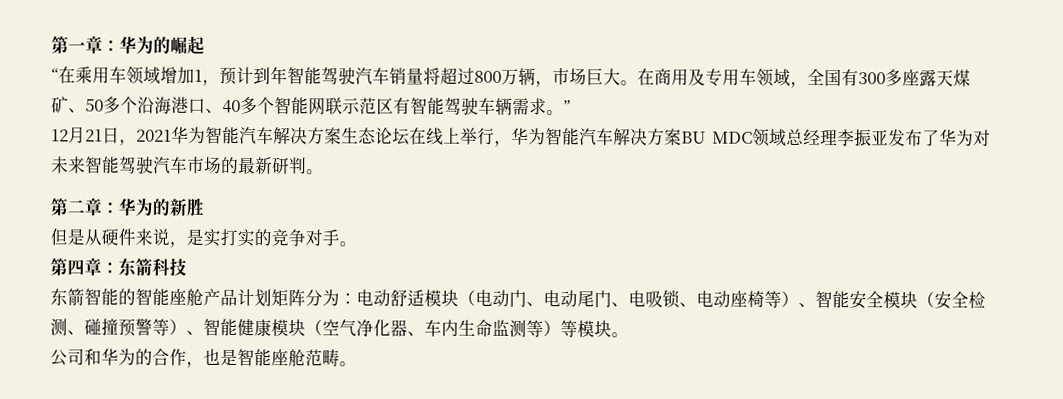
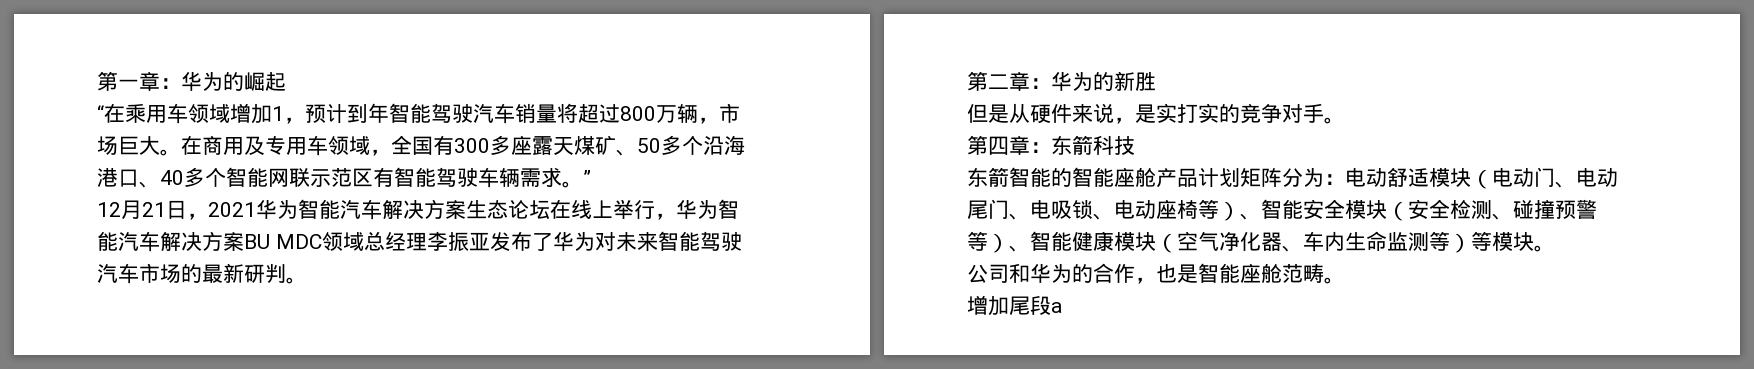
+ 增加尾段a

